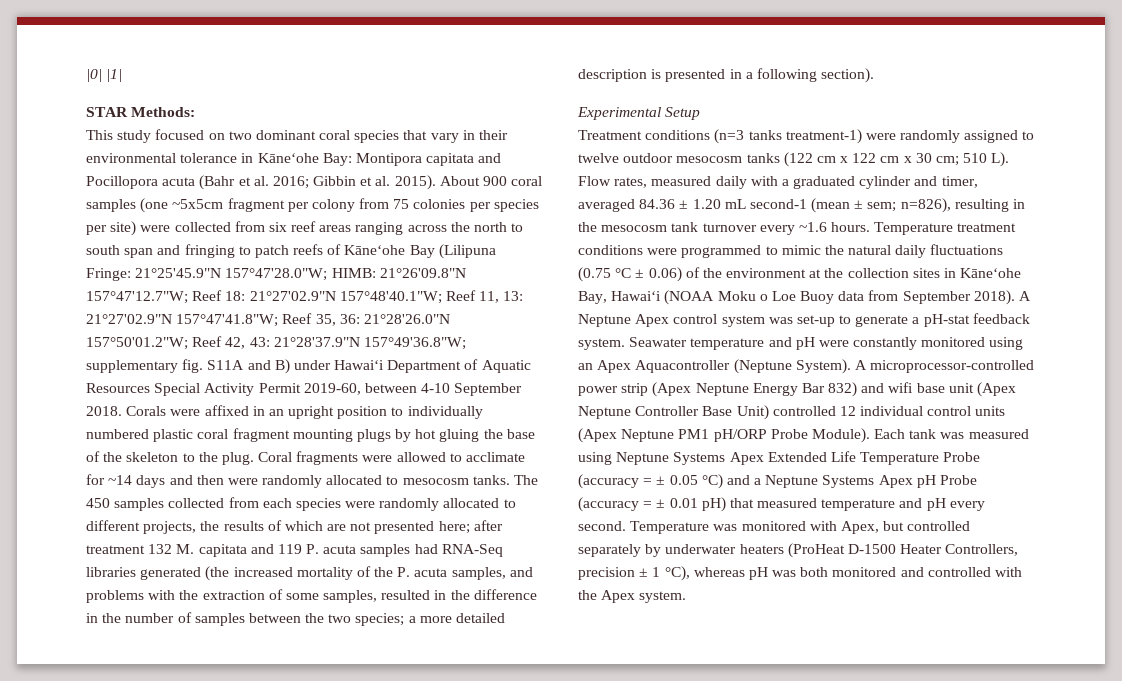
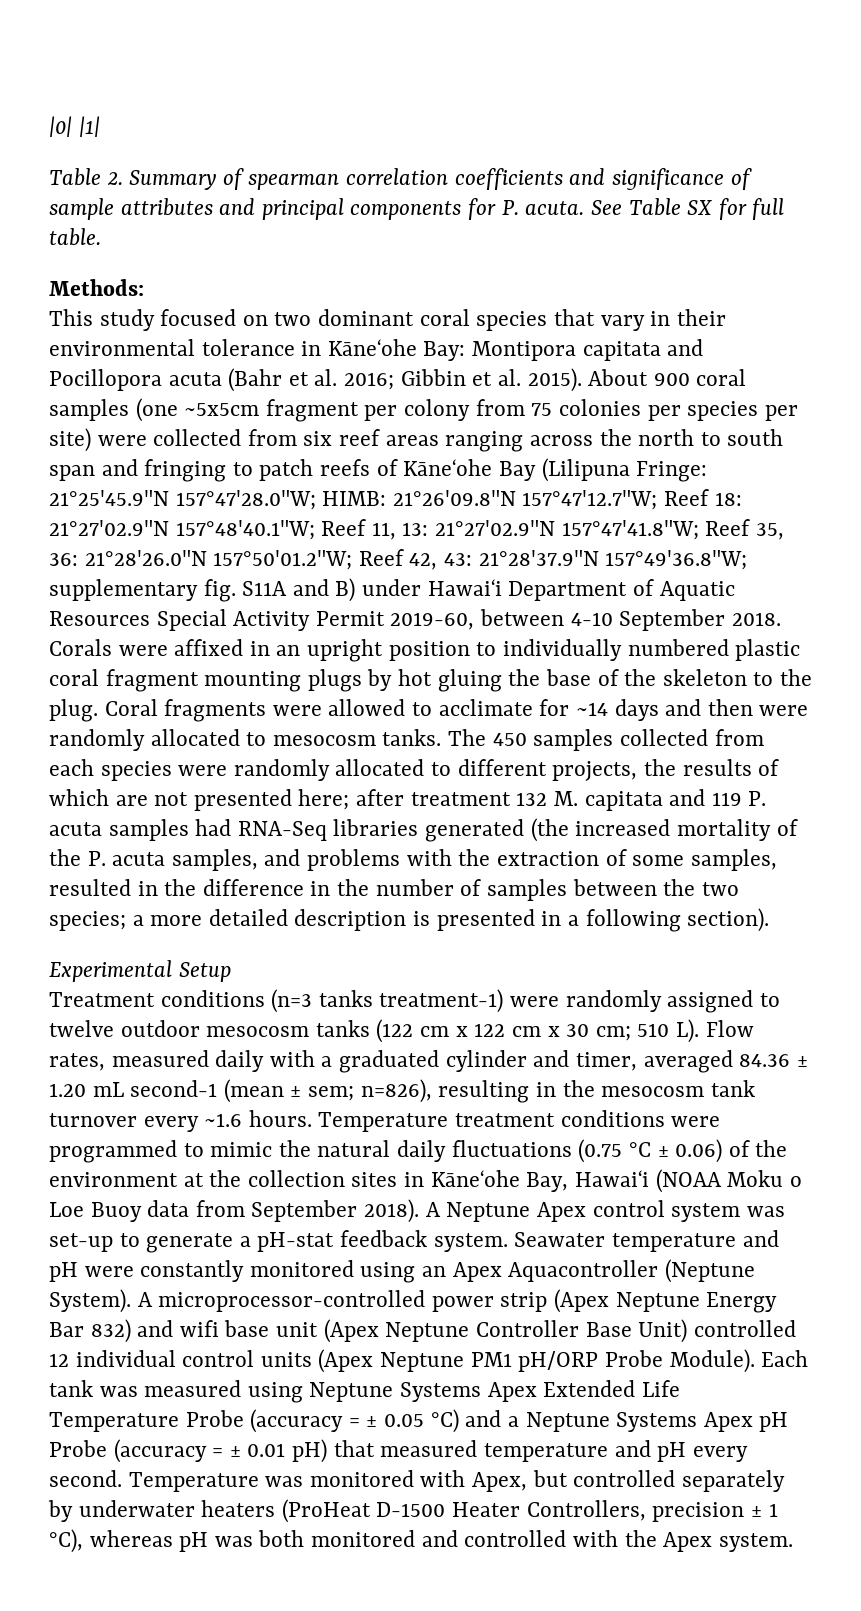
- STAR Methods:
+ Table 2. Summary of spearman correlation coefficients and significance of sample attributes and principal components for P. acuta. See Table SX for full table.
+ Methods:

